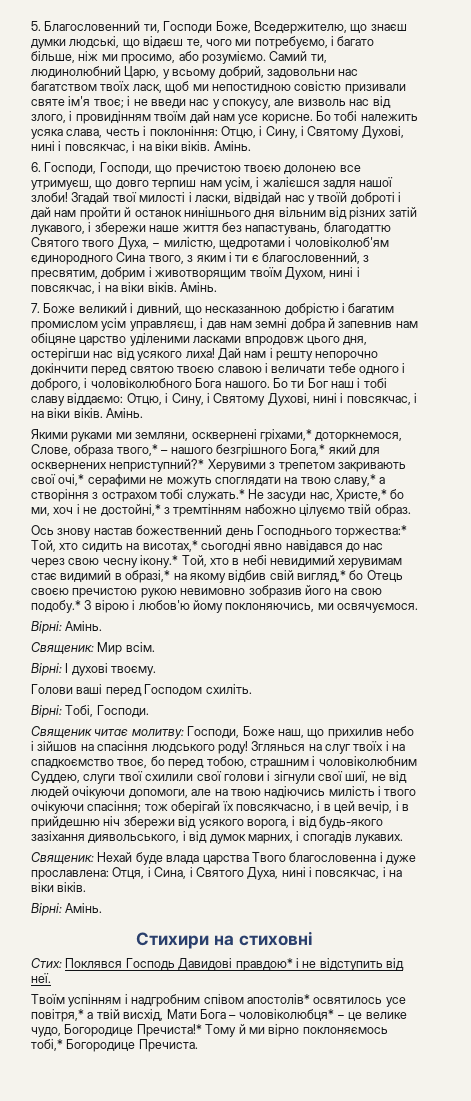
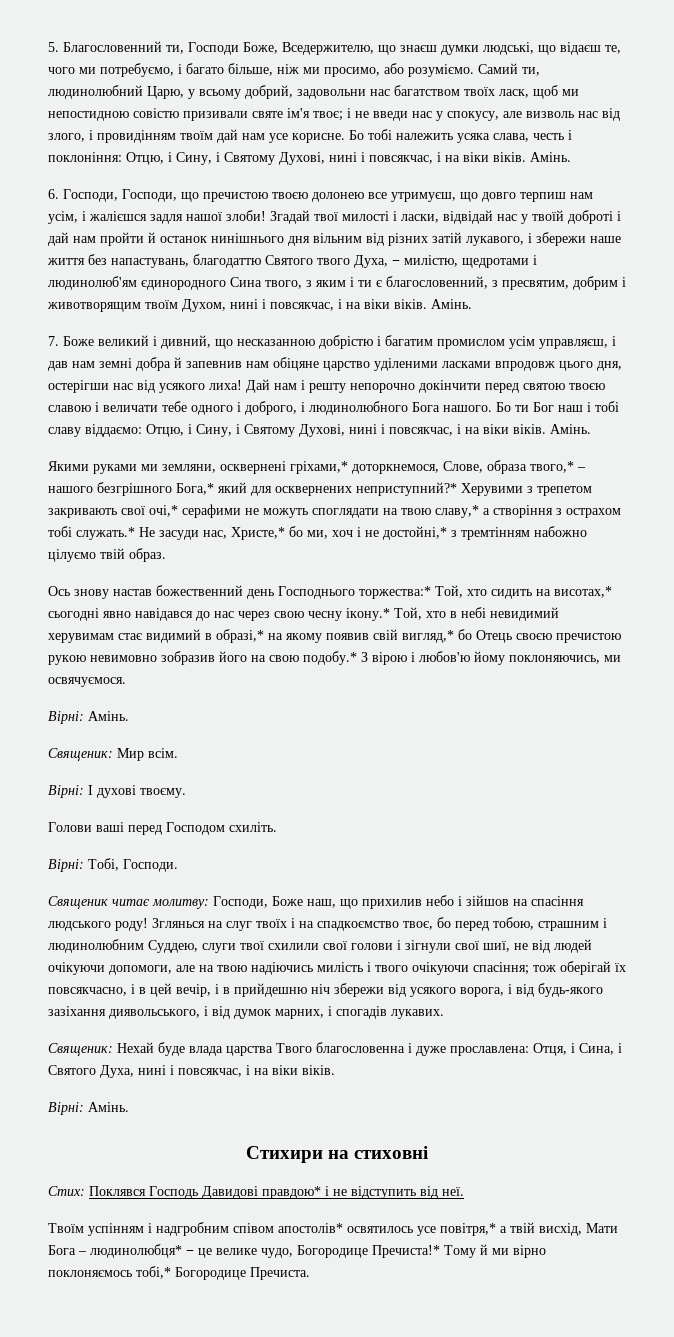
- Згадай твої милості і ласки, відвідай нас у твоїй доброті і дай нам пройти й останок нинішнього дня вільним від різних затій лукавого, і збережи наше життя без напастувань, благодаттю Святого твого Духа, − милістю, щедротами і чоловіколюб'ям єдинородного Сина твого, з яким і ти є благословенний, з пресвятим, добрим і животворящим твоїм Духом, нині і повсякчас, і на віки віків.
+ Згадай твої милості і ласки, відвідай нас у твоїй доброті і дай нам пройти й останок нинішнього дня вільним від різних затій лукавого, і збережи наше життя без напастувань, благодаттю Святого твого Духа, − милістю, щедротами і людинолюб'ям єдинородного Сина твого, з яким і ти є благословенний, з пресвятим, добрим і животворящим твоїм Духом, нині і повсякчас, і на віки віків.
- Дай нам і решту непорочно докінчити перед святою твоєю славою і величати тебе одного і доброго, і чоловіколюбного Бога нашого.
+ Дай нам і решту непорочно докінчити перед святою твоєю славою і величати тебе одного і доброго, і людинолюбного Бога нашого.
- Ось знову настав божественний день Господнього торжества:* Той, хто сидить на висотах,* сьогодні явно навідався до нас через свою чесну ікону.* Той, хто в небі невидимий херувимам стає видимий в образі,* на якому відбив свій вигляд,* бо Отець своєю пречистою рукою невимовно зобразив його на свою подобу.* З вірою і любов'ю йому поклоняючись, ми освячуємося.
+ Ось знову настав божественний день Господнього торжества:* Той, хто сидить на висотах,* сьогодні явно навідався до нас через свою чесну ікону.* Той, хто в небі невидимий херувимам стає видимий в образі,* на якому появив свій вигляд,* бо Отець своєю пречистою рукою невимовно зобразив його на свою подобу.* З вірою і любов'ю йому поклоняючись, ми освячуємося.
- Зглянься на слуг твоїх і на спадкоємство твоє, бо перед тобою, страшним і чоловіколюбним Суддею, слуги твої схилили свої голови і зігнули свої шиї, не від людей очікуючи допомоги, але на твою надіючись милість і твого очікуючи спасіння;
+ Зглянься на слуг твоїх і на спадкоємство твоє, бо перед тобою, страшним і людинолюбним Суддею, слуги твої схилили свої голови і зігнули свої шиї, не від людей очікуючи допомоги, але на твою надіючись милість і твого очікуючи спасіння;
- Твоїм успінням і надгробним співом апостолів* освятилось усе повітря,* а твій висхід, Мати Бога – чоловіколюбця* − це велике чудо, Богородице Пречиста!* Тому й ми вірно поклоняємось тобі,* Богородице Пречиста.
+ Твоїм успінням і надгробним співом апостолів* освятилось усе повітря,* а твій висхід, Мати Бога – людинолюбця* − це велике чудо, Богородице Пречиста!* Тому й ми вірно поклоняємось тобі,* Богородице Пречиста.

